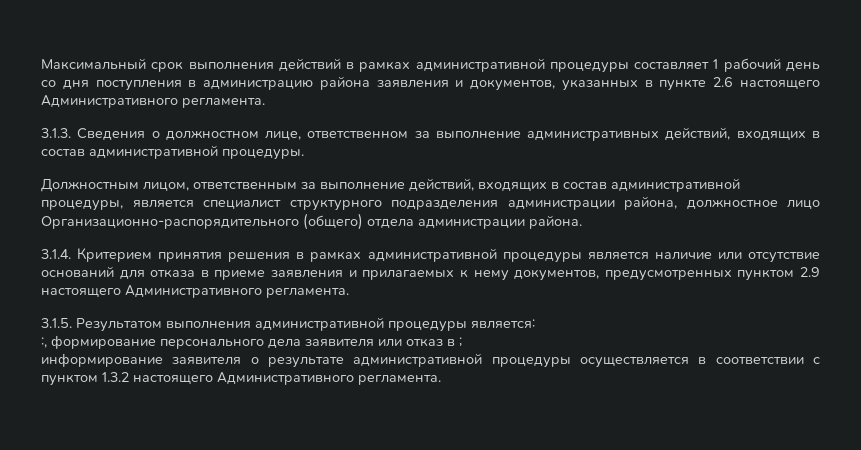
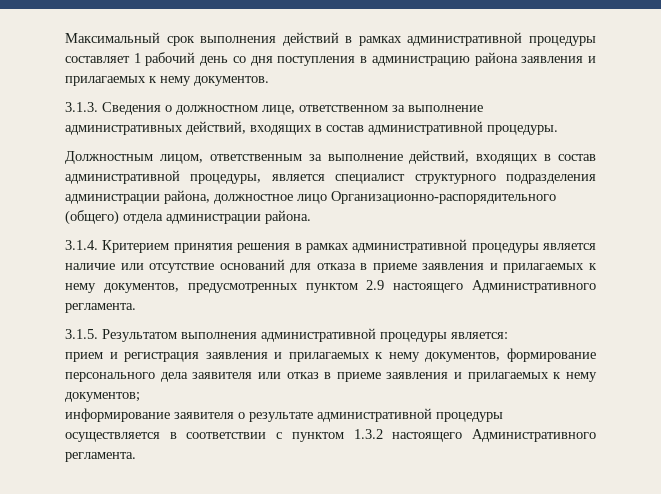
- Максимальный срок выполнения действий в рамках административной процедуры составляет 1 рабочий день со дня поступления в администрацию района заявления и документов, указанных в пункте 2.6 настоящего Административного регламента.
+ Максимальный срок выполнения действий в рамках административной процедуры составляет 1 рабочий день со дня поступления в администрацию района заявления и прилагаемых к нему документов.
- :, формирование персонального дела заявителя или отказ в ;
+ прием и регистрация заявления и прилагаемых к нему документов, формирование персонального дела заявителя или отказ в приеме заявления и прилагаемых к нему документов;

